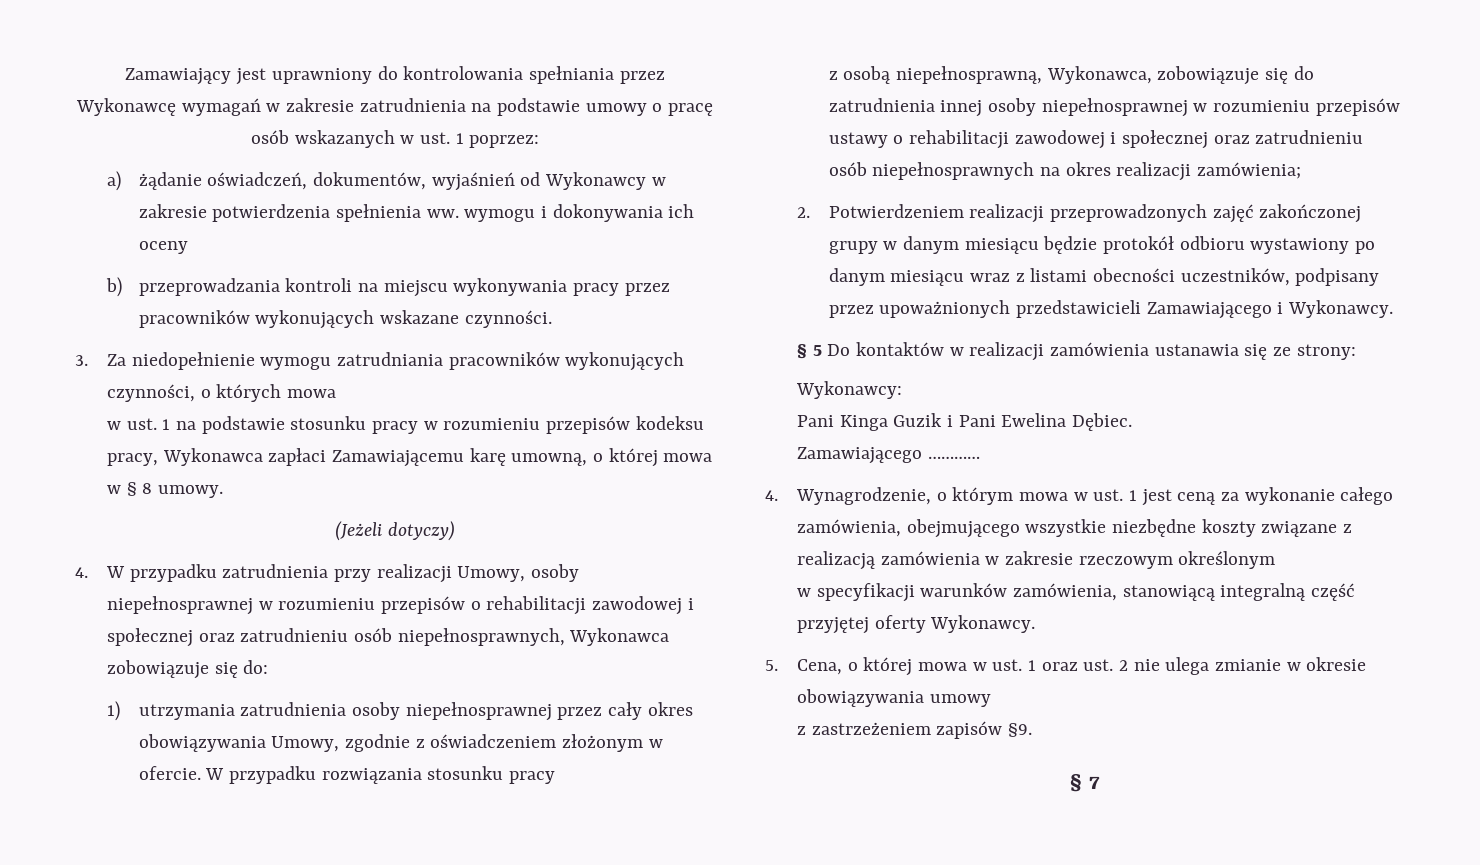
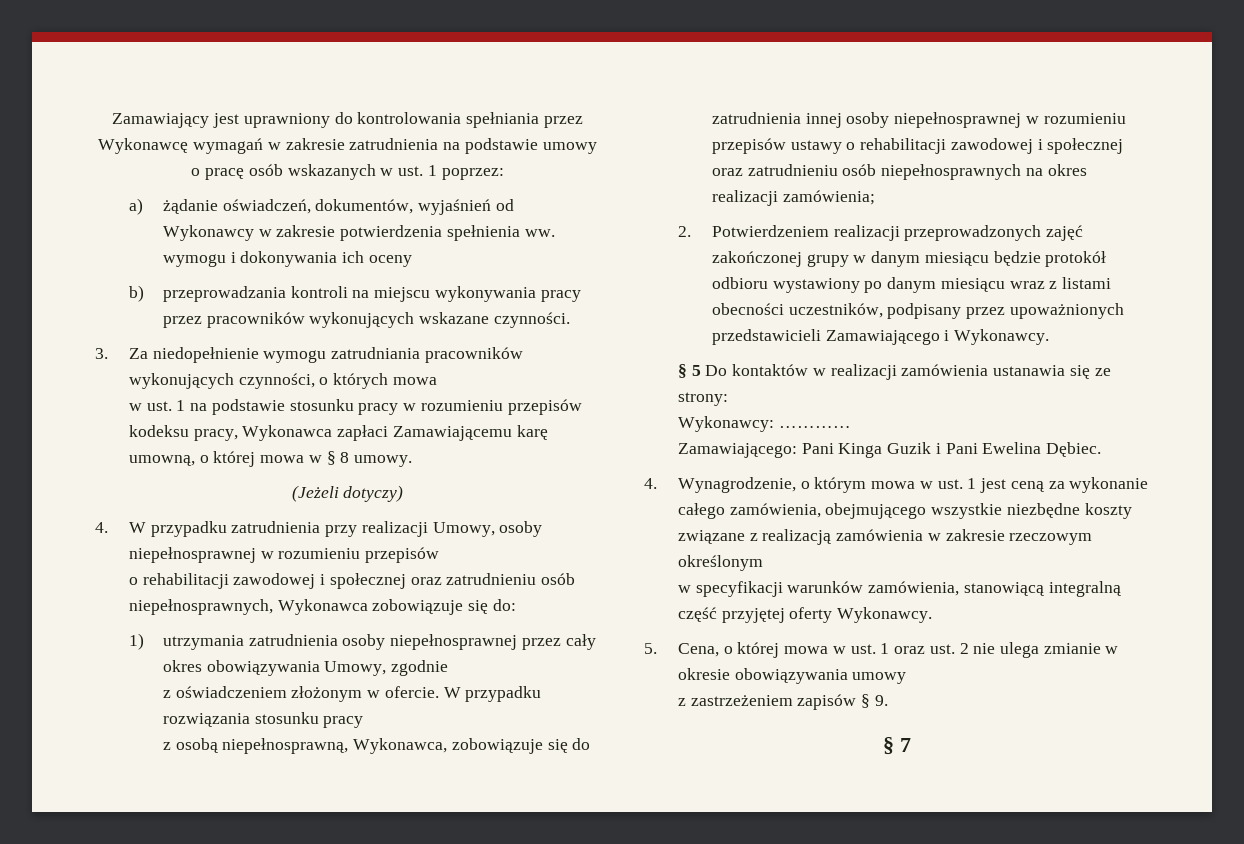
- 4. W przypadku zatrudnienia przy realizacji Umowy, osoby niepełnosprawnej w rozumieniu przepisów o rehabilitacji zawodowej i społecznej oraz zatrudnieniu osób niepełnosprawnych, Wykonawca zobowiązuje się do:
+ 4. W przypadku zatrudnienia przy realizacji Umowy, osoby niepełnosprawnej w rozumieniu przepisów
+ o rehabilitacji zawodowej i społecznej oraz zatrudnieniu osób niepełnosprawnych, Wykonawca zobowiązuje się do:
- 1) utrzymania zatrudnienia osoby niepełnosprawnej przez cały okres obowiązywania Umowy, zgodnie z oświadczeniem złożonym w ofercie.
+ 1) utrzymania zatrudnienia osoby niepełnosprawnej przez cały okres obowiązywania Umowy, zgodnie
+ z oświadczeniem złożonym w ofercie.
- Wykonawcy:
- Pani Kinga Guzik i Pani Ewelina Dębiec.
+ Wykonawcy: …………
+ Zamawiającego: Pani Kinga Guzik i Pani Ewelina Dębiec.
- Zamawiającego …………
- z zastrzeżeniem zapisów §9.
+ z zastrzeżeniem zapisów § 9.

